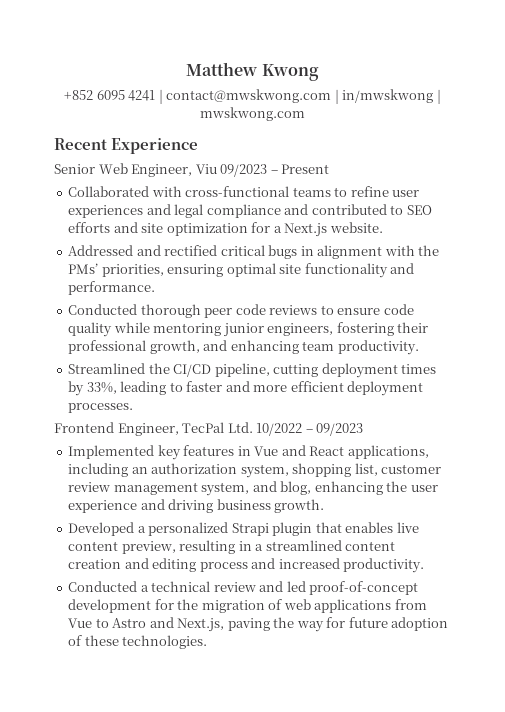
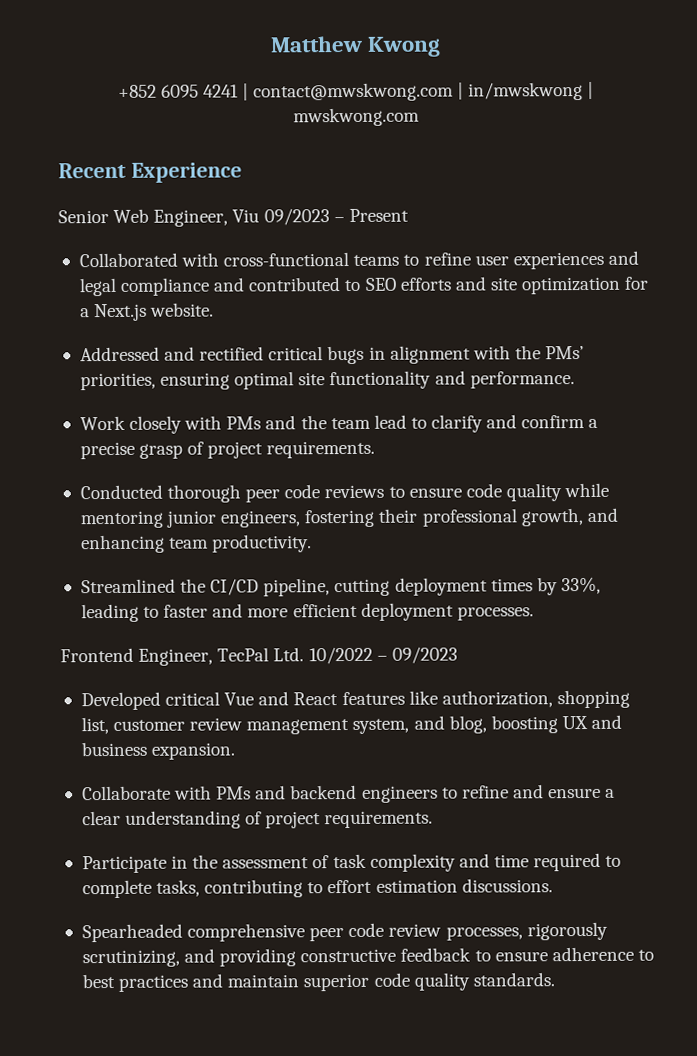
+ Work closely with PMs and the team lead to clarify and confirm a precise grasp of project requirements.
- Implemented key features in Vue and React applications, including an authorization system, shopping list, customer review management system, and blog, enhancing the user experience and driving business growth.
- Developed a personalized Strapi plugin that enables live content preview, resulting in a streamlined content creation and editing process and increased productivity.
- Conducted a technical review and led proof-of-concept development for the migration of web applications from Vue to Astro and Next.js, paving the way for future adoption of these technologies.
+ Developed critical Vue and React features like authorization, shopping list, customer review management system, and blog, boosting UX and business expansion.
+ Collaborate with PMs and backend engineers to refine and ensure a clear understanding of project requirements.
+ Participate in the assessment of task complexity and time required to complete tasks, contributing to effort estimation discussions.
+ Spearheaded comprehensive peer code review processes, rigorously scrutinizing, and providing constructive feedback to ensure adherence to best practices and maintain superior code quality standards.

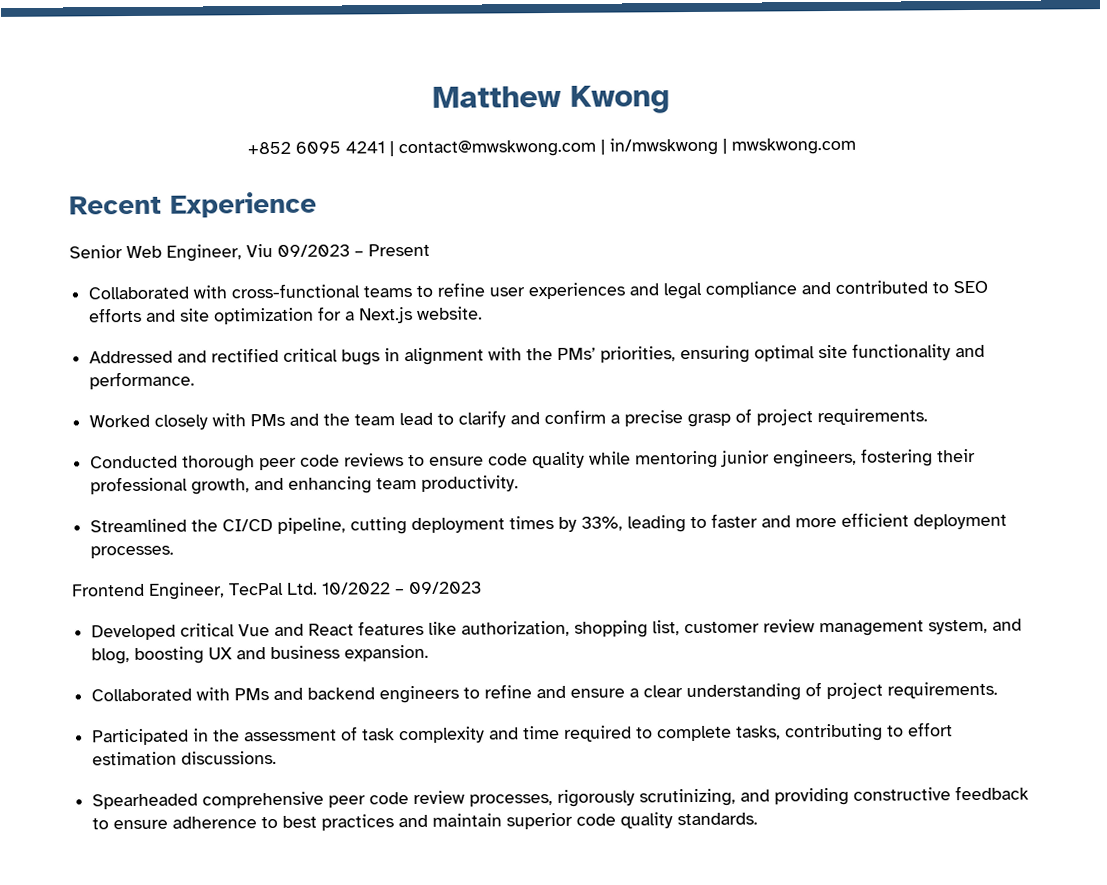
- Work closely with PMs and the team lead to clarify and confirm a precise grasp of project requirements.
+ Worked closely with PMs and the team lead to clarify and confirm a precise grasp of project requirements.
- Collaborate with PMs and backend engineers to refine and ensure a clear understanding of project requirements.
+ Collaborated with PMs and backend engineers to refine and ensure a clear understanding of project requirements.
- Participate in the assessment of task complexity and time required to complete tasks, contributing to effort estimation discussions.
+ Participated in the assessment of task complexity and time required to complete tasks, contributing to effort estimation discussions.

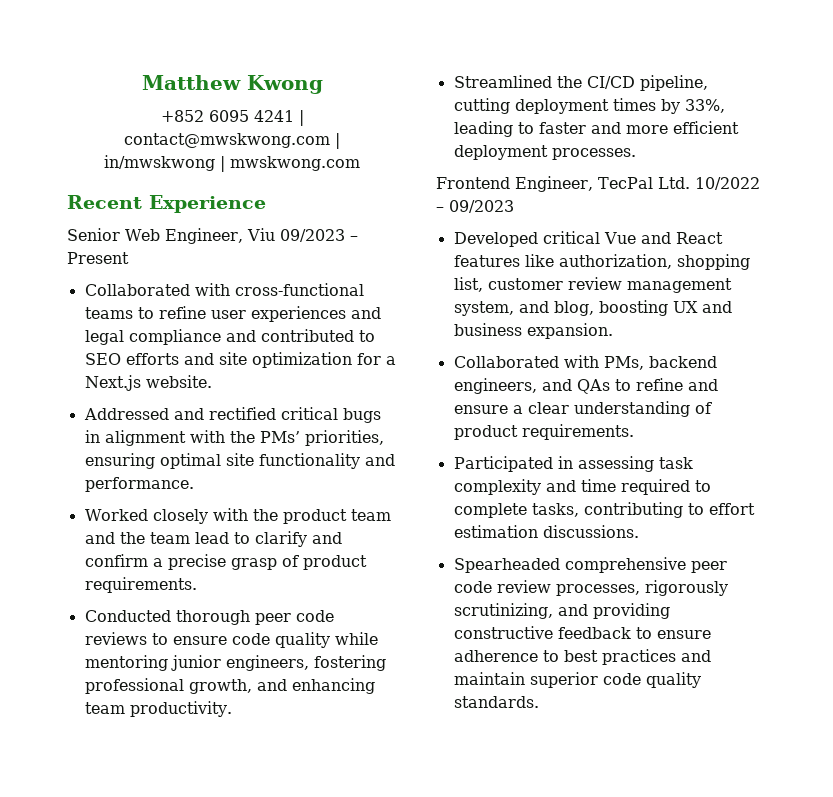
- Worked closely with PMs and the team lead to clarify and confirm a precise grasp of project requirements.
+ Worked closely with the product team and the team lead to clarify and confirm a precise grasp of product requirements.
- Conducted thorough peer code reviews to ensure code quality while mentoring junior engineers, fostering their professional growth, and enhancing team productivity.
+ Conducted thorough peer code reviews to ensure code quality while mentoring junior engineers, fostering professional growth, and enhancing team productivity.
- Collaborated with PMs and backend engineers to refine and ensure a clear understanding of project requirements.
+ Collaborated with PMs, backend engineers, and QAs to refine and ensure a clear understanding of product requirements.
- Participated in the assessment of task complexity and time required to complete tasks, contributing to effort estimation discussions.
+ Participated in assessing task complexity and time required to complete tasks, contributing to effort estimation discussions.

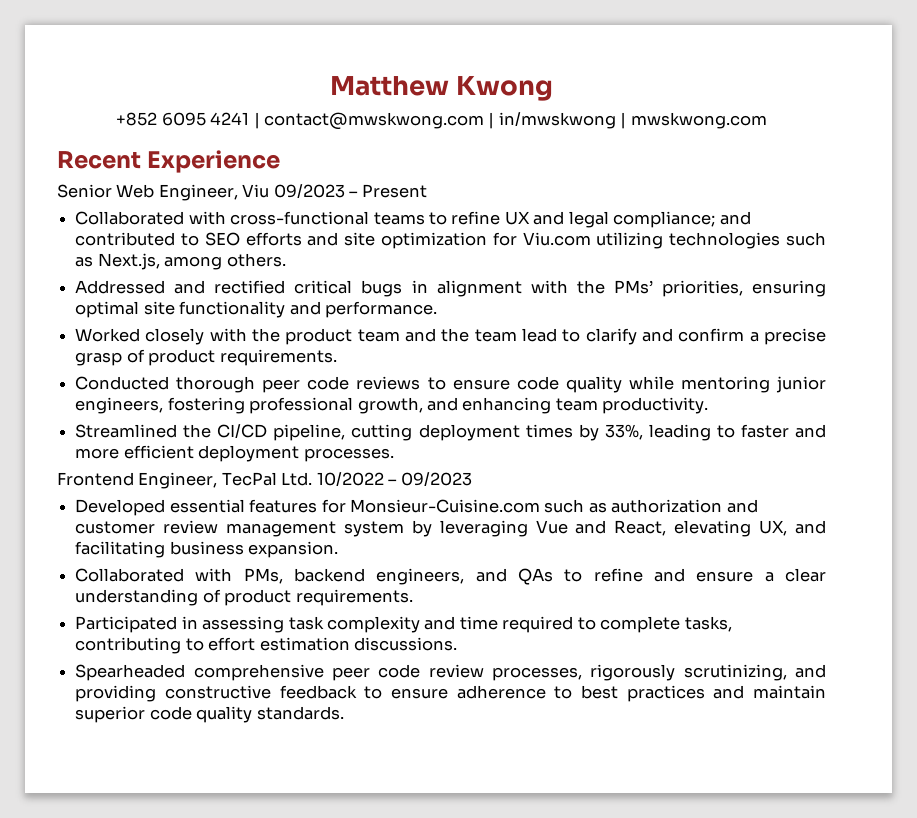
- Collaborated with cross-functional teams to refine user experiences and legal compliance and contributed to SEO efforts and site optimization for a Next.js website.
+ Collaborated with cross-functional teams to refine UX and legal compliance; and contributed to SEO efforts and site optimization for Viu.com utilizing technologies such as Next.js, among others.
- Developed critical Vue and React features like authorization, shopping list, customer review management system, and blog, boosting UX and business expansion.
+ Developed essential features for Monsieur-Cuisine.com such as authorization and customer review management system by leveraging Vue and React, elevating UX, and facilitating business expansion.

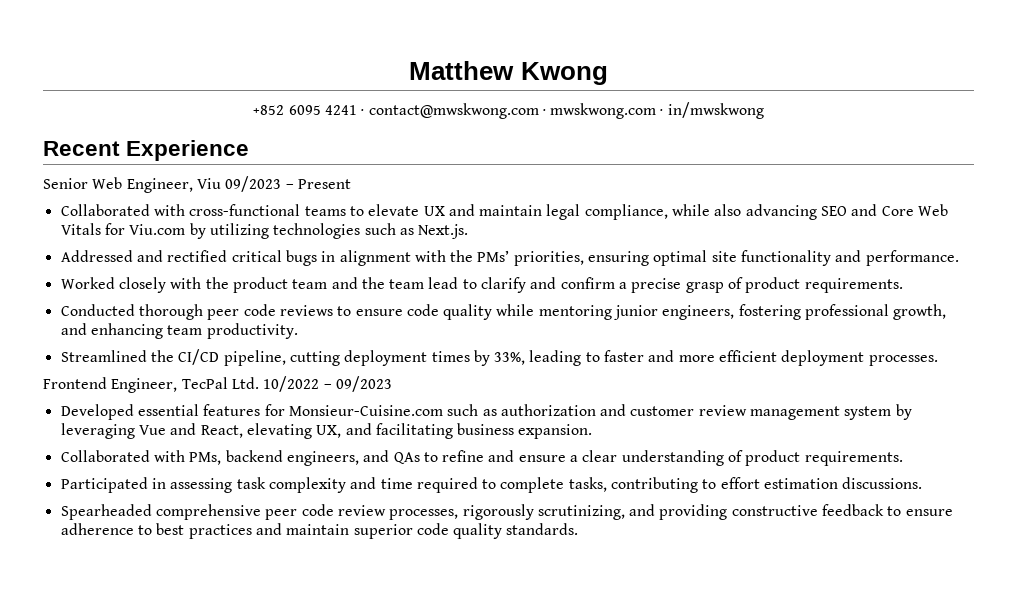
- +852 6095 4241 | contact@mwskwong.com | in/mwskwong | mwskwong.com
+ +852 6095 4241 · contact@mwskwong.com · mwskwong.com · in/mwskwong
- Collaborated with cross-functional teams to refine UX and legal compliance; and contributed to SEO efforts and site optimization for Viu.com utilizing technologies such as Next.js, among others.
+ Collaborated with cross-functional teams to elevate UX and maintain legal compliance, while also advancing SEO and Core Web Vitals for Viu.com by utilizing technologies such as Next.js.

